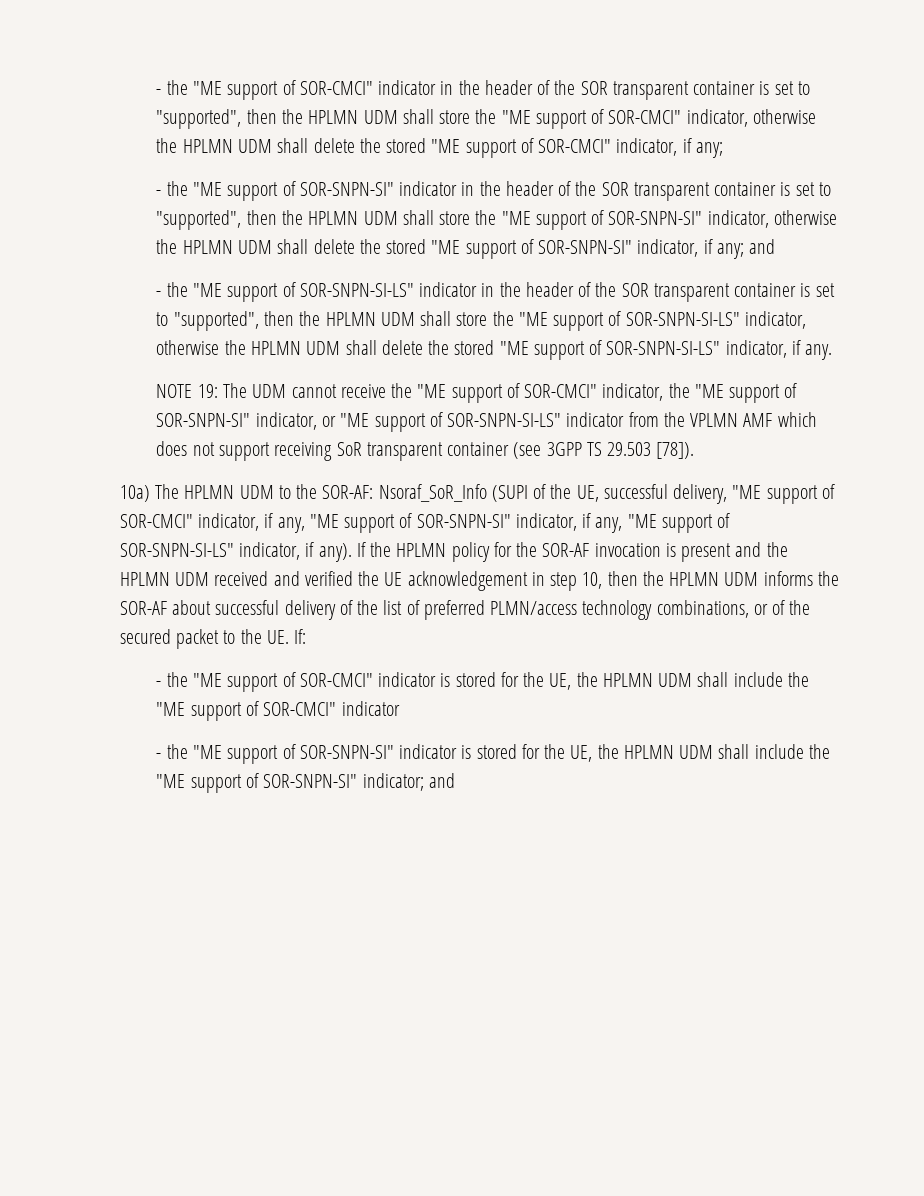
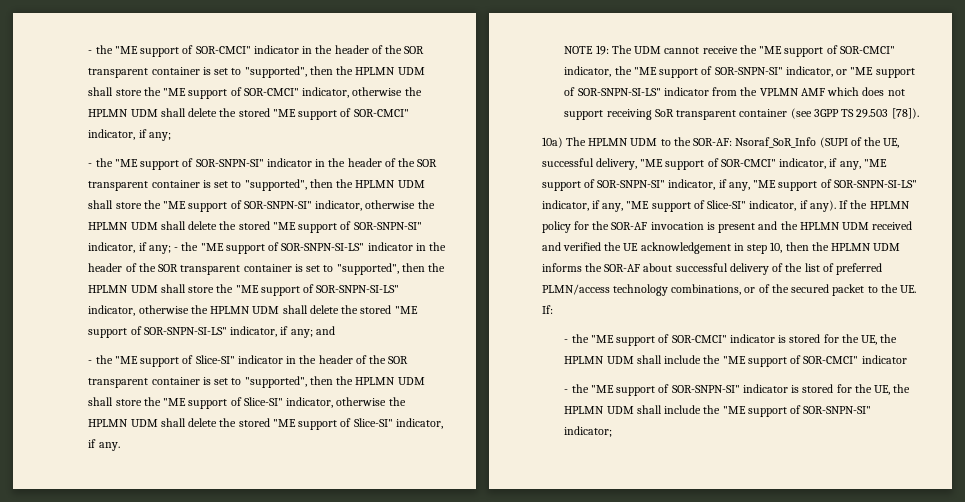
- - the "ME support of SOR-SNPN-SI" indicator in the header of the SOR transparent container is set to "supported", then the HPLMN UDM shall store the "ME support of SOR-SNPN-SI" indicator, otherwise the HPLMN UDM shall delete the stored "ME support of SOR-SNPN-SI" indicator, if any; and
- - the "ME support of SOR-SNPN-SI-LS" indicator in the header of the SOR transparent container is set to "supported", then the HPLMN UDM shall store the "ME support of SOR-SNPN-SI-LS" indicator, otherwise the HPLMN UDM shall delete the stored "ME support of SOR-SNPN-SI-LS" indicator, if any.
+ - the "ME support of SOR-SNPN-SI" indicator in the header of the SOR transparent container is set to "supported", then the HPLMN UDM shall store the "ME support of SOR-SNPN-SI" indicator, otherwise the HPLMN UDM shall delete the stored "ME support of SOR-SNPN-SI" indicator, if any; - the "ME support of SOR-SNPN-SI-LS" indicator in the header of the SOR transparent container is set to "supported", then the HPLMN UDM shall store the "ME support of SOR-SNPN-SI-LS" indicator, otherwise the HPLMN UDM shall delete the stored "ME support of SOR-SNPN-SI-LS" indicator, if any; and
+ - the "ME support of Slice-SI" indicator in the header of the SOR transparent container is set to "supported", then the HPLMN UDM shall store the "ME support of Slice-SI" indicator, otherwise the HPLMN UDM shall delete the stored "ME support of Slice-SI" indicator, if any.
- 10a) The HPLMN UDM to the SOR-AF: Nsoraf_SoR_Info (SUPI of the UE, successful delivery, "ME support of SOR-CMCI" indicator, if any, "ME support of SOR-SNPN-SI" indicator, if any, "ME support of SOR-SNPN-SI-LS" indicator, if any).
+ 10a) The HPLMN UDM to the SOR-AF: Nsoraf_SoR_Info (SUPI of the UE, successful delivery, "ME support of SOR-CMCI" indicator, if any, "ME support of SOR-SNPN-SI" indicator, if any, "ME support of SOR-SNPN-SI-LS" indicator, if any, "ME support of Slice-SI" indicator, if any).
- - the "ME support of SOR-SNPN-SI" indicator is stored for the UE, the HPLMN UDM shall include the "ME support of SOR-SNPN-SI" indicator; and
+ - the "ME support of SOR-SNPN-SI" indicator is stored for the UE, the HPLMN UDM shall include the "ME support of SOR-SNPN-SI" indicator;

